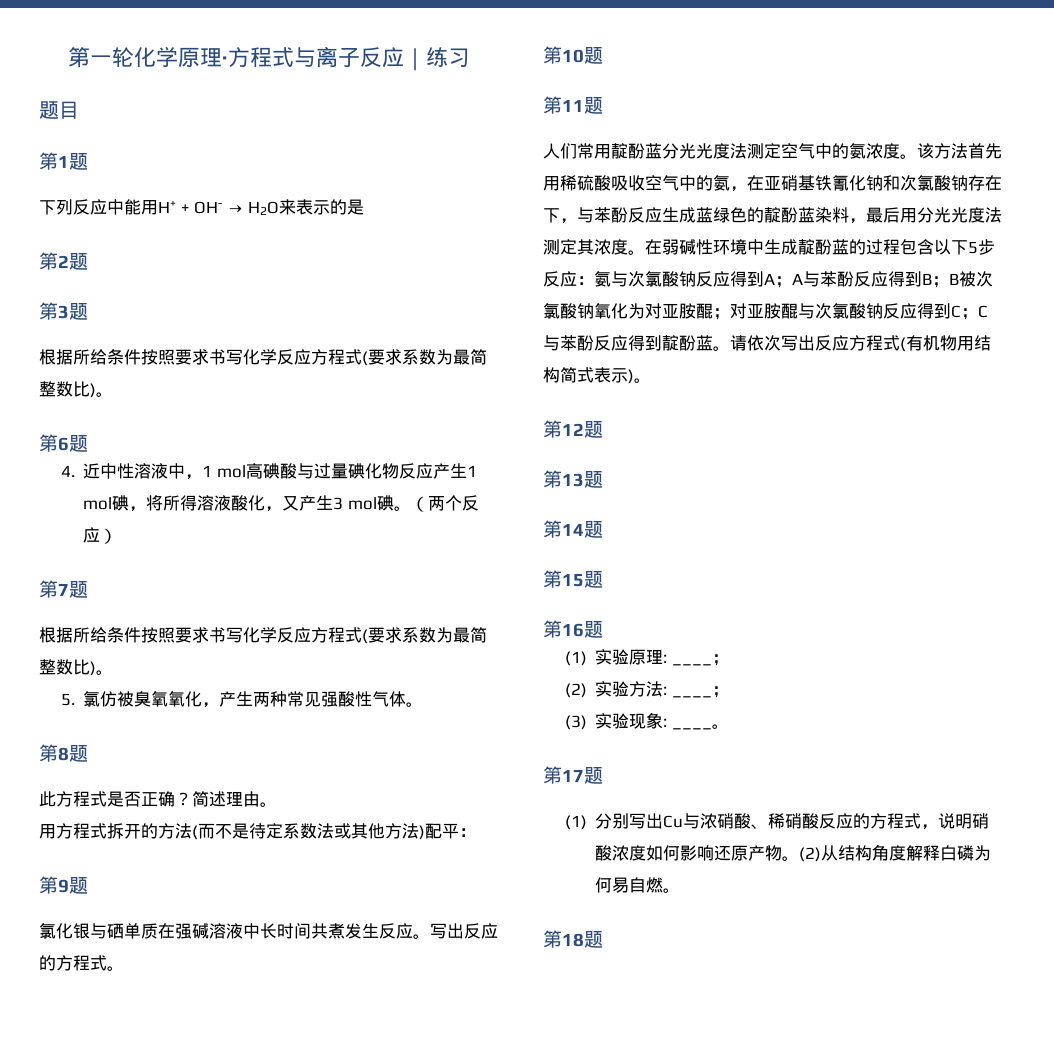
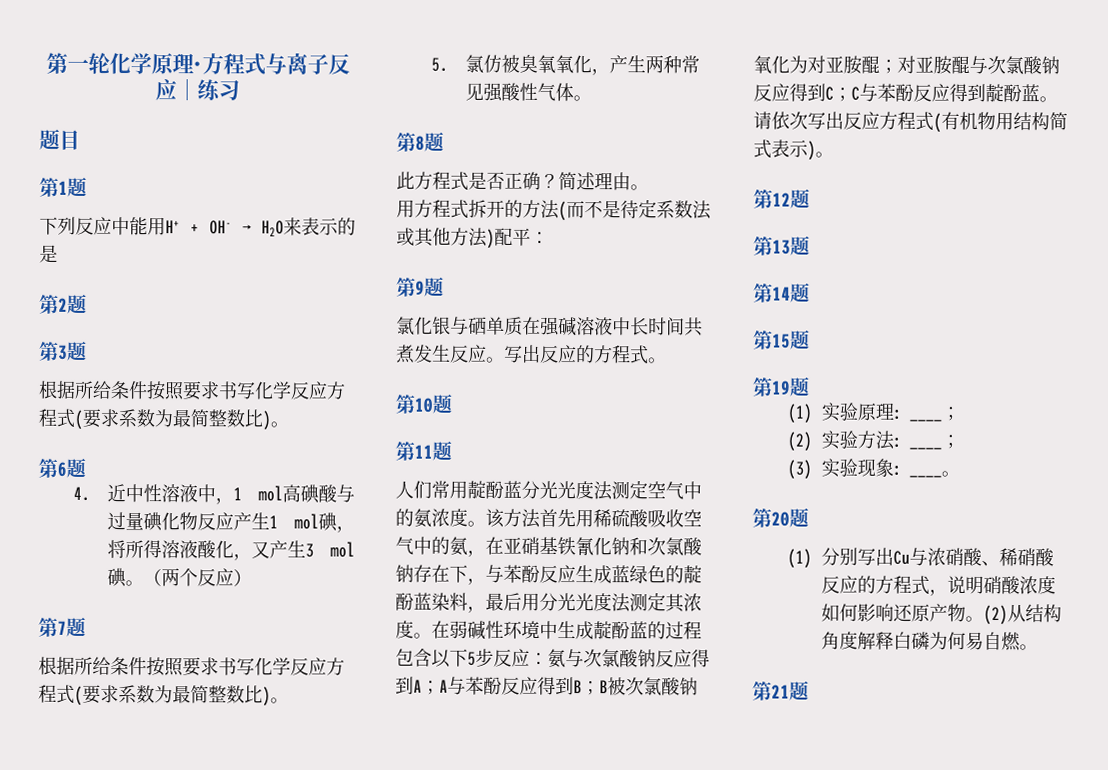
- 第16题
+ 第19题
- 第17题
+ 第20题
- 第18题
+ 第21题

